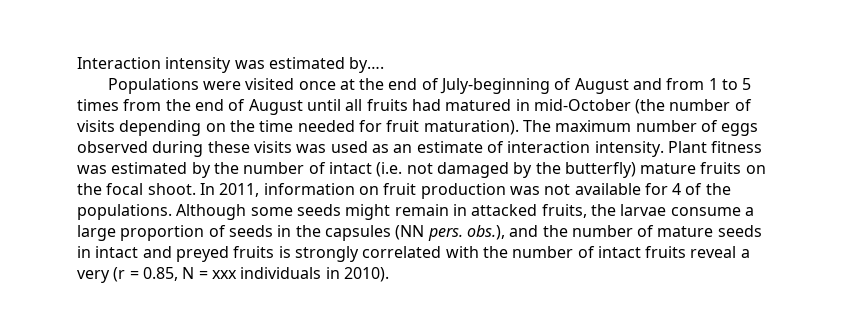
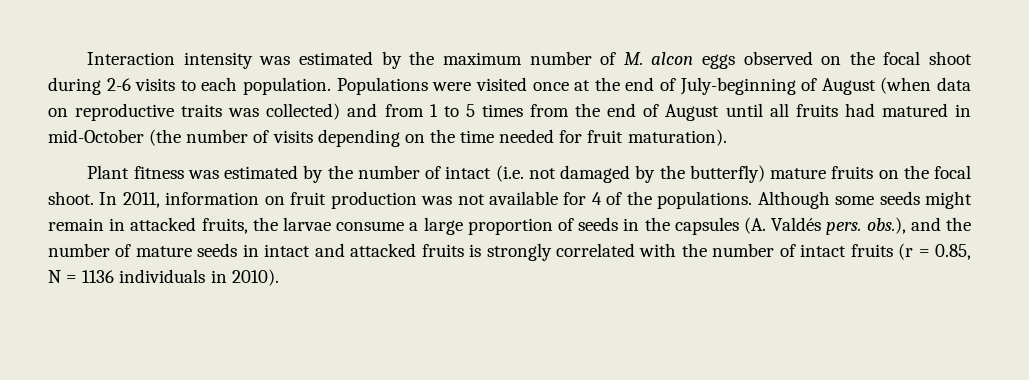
- Interaction intensity was estimated by….
- Populations were visited once at the end of July-beginning of August and from 1 to 5 times from the end of August until all fruits had matured in mid-October (the number of visits depending on the time needed for fruit maturation). The maximum number of eggs observed during these visits was used as an estimate of interaction intensity. Plant fitness was estimated by the number of intact (i.e. not damaged by the butterfly) mature fruits on the focal shoot.
+ Interaction intensity was estimated by the maximum number of M. alcon eggs observed on the focal shoot during 2-6 visits to each population. Populations were visited once at the end of July-beginning of August (when data on reproductive traits was collected) and from 1 to 5 times from the end of August until all fruits had matured in mid-October (the number of visits depending on the time needed for fruit maturation).
+ Plant fitness was estimated by the number of intact (i.e. not damaged by the butterfly) mature fruits on the focal shoot.
- Although some seeds might remain in attacked fruits, the larvae consume a large proportion of seeds in the capsules (NN pers. obs.), and the number of mature seeds in intact and preyed fruits is strongly correlated with the number of intact fruits reveal a very (r = 0.85, N = xxx individuals in 2010).
+ Although some seeds might remain in attacked fruits, the larvae consume a large proportion of seeds in the capsules (A. Valdés pers. obs.), and the number of mature seeds in intact and attacked fruits is strongly correlated with the number of intact fruits (r = 0.85, N = 1136 individuals in 2010).

